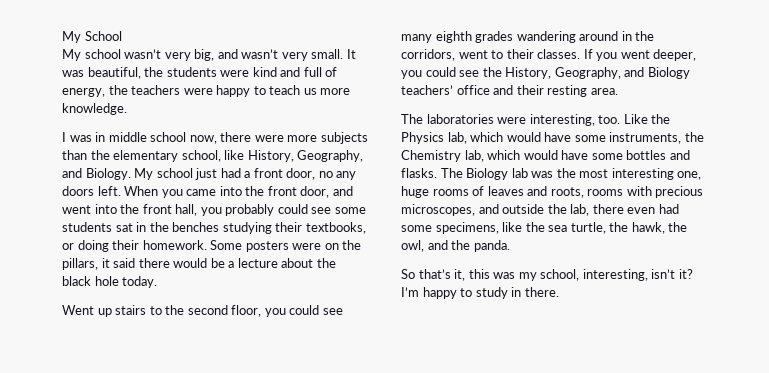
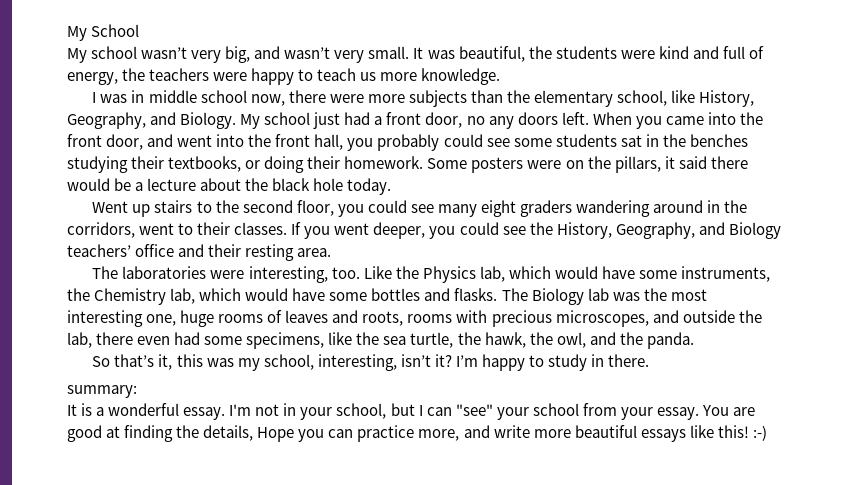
- Went up stairs to the second floor, you could see many eighth grades wandering around in the corridors, went to their classes.
+ Went up stairs to the second floor, you could see many eight graders wandering around in the corridors, went to their classes.
+ summary:
+ It is a wonderful essay. I'm not in your school, but I can "see" your school from your essay. You are good at finding the details, Hope you can practice more, and write more beautiful essays like this! :-)

